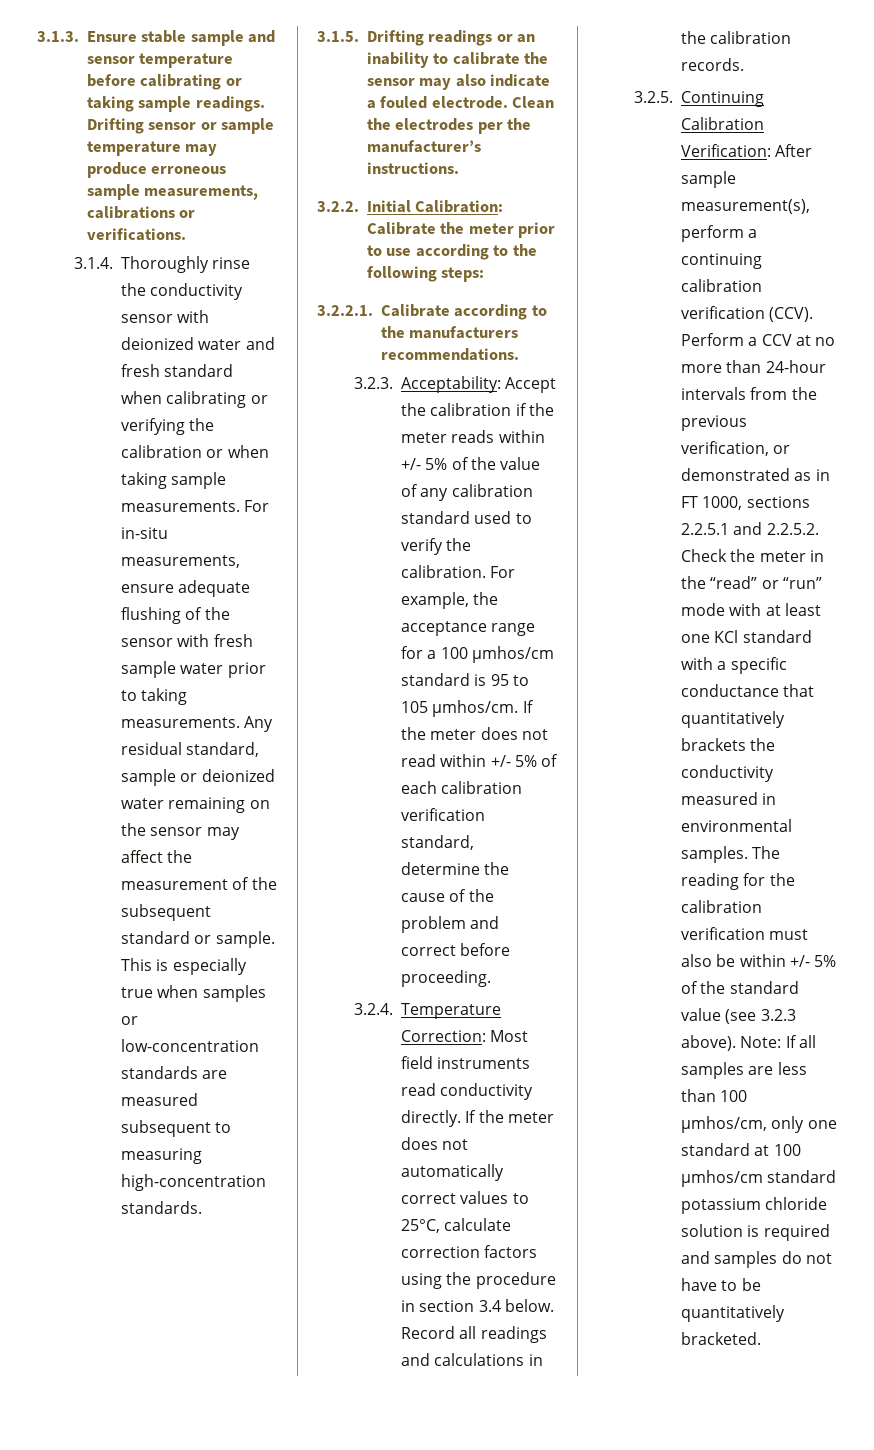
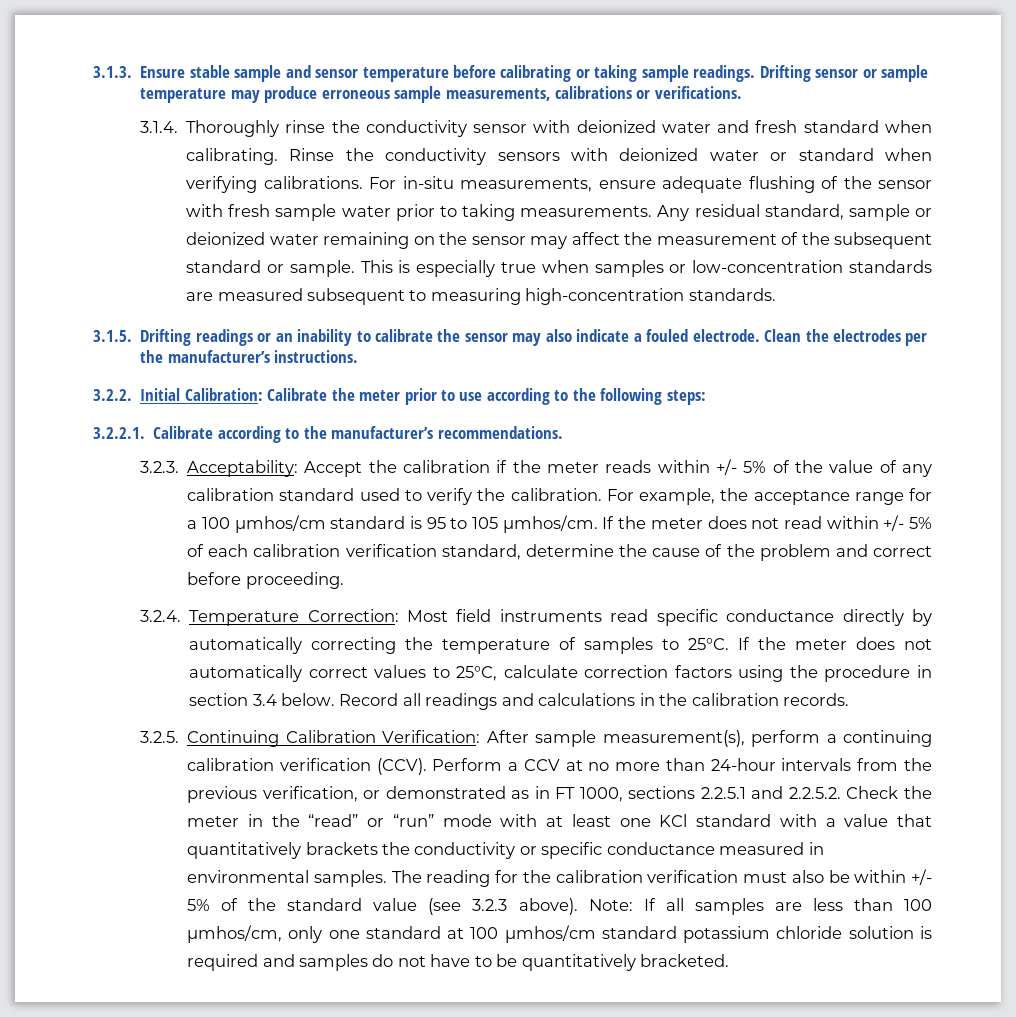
- 3.1.4. Thoroughly rinse the conductivity sensor with deionized water and fresh standard when calibrating or verifying the calibration or when taking sample measurements.
+ 3.1.4. Thoroughly rinse the conductivity sensor with deionized water and fresh standard when calibrating. Rinse the conductivity sensors with deionized water or standard when verifying calibrations.
- 3.2.2.1. Calibrate according to the manufacturers recommendations.
+ 3.2.2.1. Calibrate according to the manufacturer’s recommendations.
- 3.2.4. Temperature Correction: Most field instruments read conductivity directly.
+ 3.2.4. Temperature Correction: Most field instruments read specific conductance directly by automatically correcting the temperature of samples to 25°C.
- Perform a CCV at no more than 24-hour intervals from the previous verification, or demonstrated as in FT 1000, sections 2.2.5.1 and 2.2.5.2. Check the meter in the “read” or “run” mode with at least one KCl standard with a specific conductance that quantitatively brackets the conductivity measured in environmental samples.
+ Perform a CCV at no more than 24-hour intervals from the previous verification, or demonstrated as in FT 1000, sections 2.2.5.1 and 2.2.5.2. Check the meter in the “read” or “run” mode with at least one KCl standard with a value that quantitatively brackets the conductivity or specific conductance measured in environmental samples.

